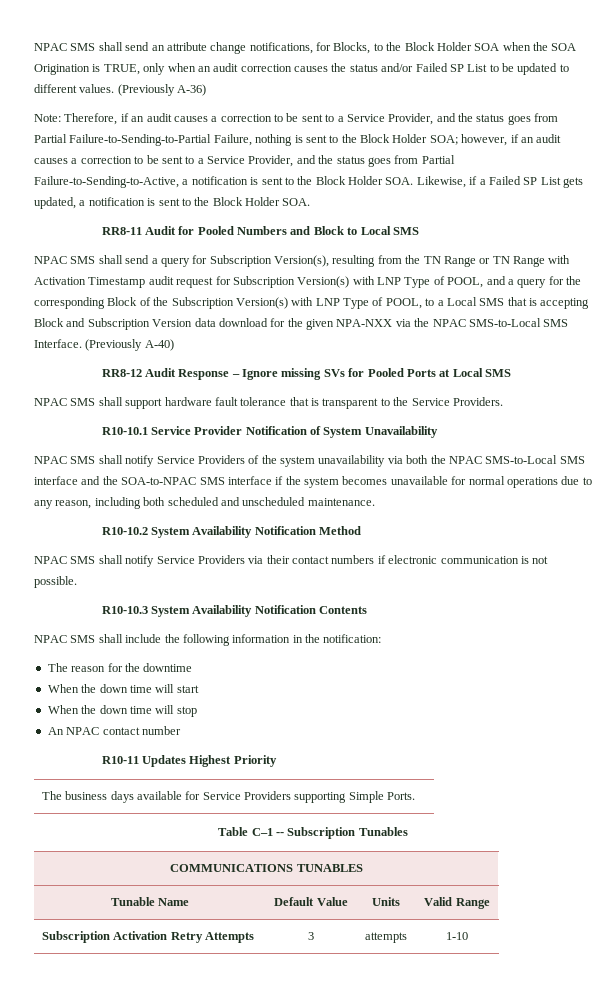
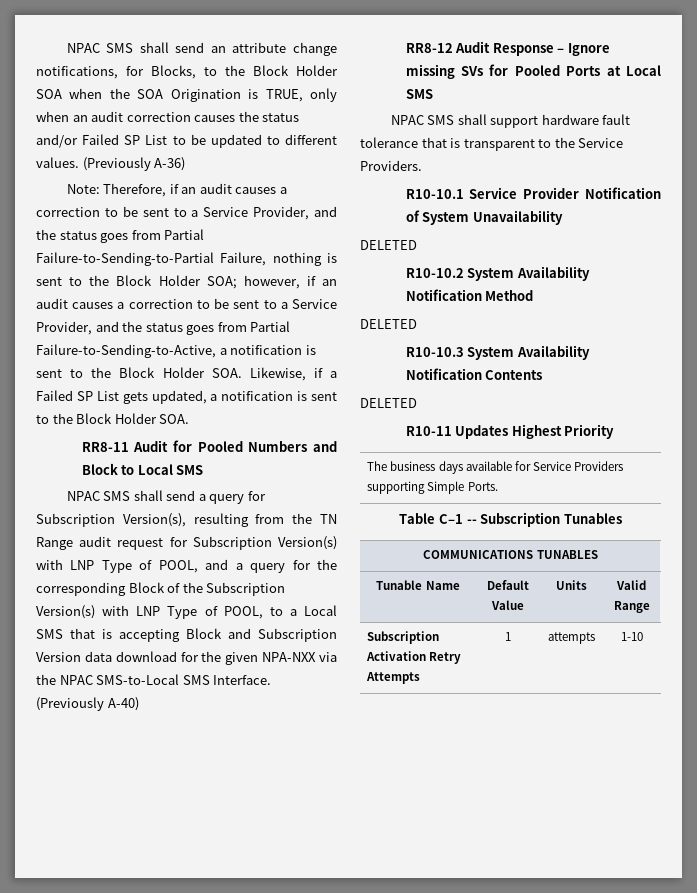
- NPAC SMS shall send a query for Subscription Version(s), resulting from the TN Range or TN Range with Activation Timestamp audit request for Subscription Version(s) with LNP Type of POOL, and a query for the corresponding Block of the Subscription Version(s) with LNP Type of POOL, to a Local SMS that is accepting Block and Subscription Version data download for the given NPA-NXX via the NPAC SMS-to-Local SMS Interface.
+ NPAC SMS shall send a query for Subscription Version(s), resulting from the TN Range audit request for Subscription Version(s) with LNP Type of POOL, and a query for the corresponding Block of the Subscription Version(s) with LNP Type of POOL, to a Local SMS that is accepting Block and Subscription Version data download for the given NPA-NXX via the NPAC SMS-to-Local SMS Interface.
  R10-10.1 Service Provider Notification of System Unavailability
- NPAC SMS shall notify Service Providers of the system unavailability via both the NPAC SMS-to-Local SMS interface and the SOA-to-NPAC SMS interface if the system becomes unavailable for normal operations due to any reason, including both scheduled and unscheduled maintenance.
+ DELETED
  R10-10.2 System Availability Notification Method
- NPAC SMS shall notify Service Providers via their contact numbers if electronic communication is not possible.
+ DELETED
  R10-10.3 System Availability Notification Contents
- NPAC SMS shall include the following information in the notification:
- The reason for the downtime
- When the down time will start
- When the down time will stop
- An NPAC contact number
+ DELETED
- Subscription Activation Retry Attempts | 3 | attempts | 1-10
+ Subscription Activation Retry Attempts | 1 | attempts | 1-10

